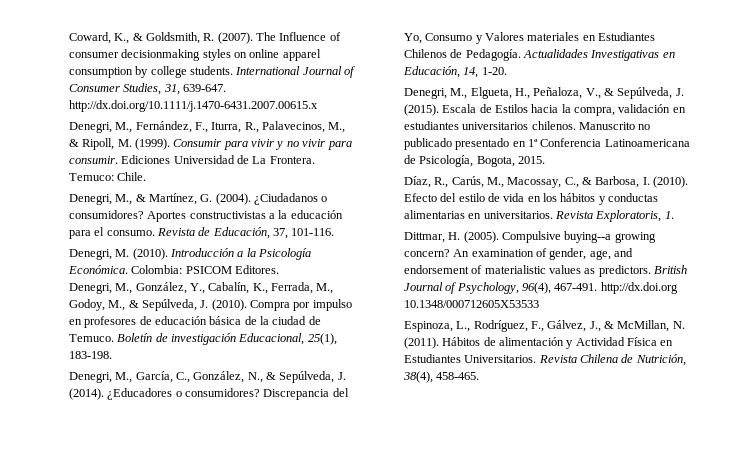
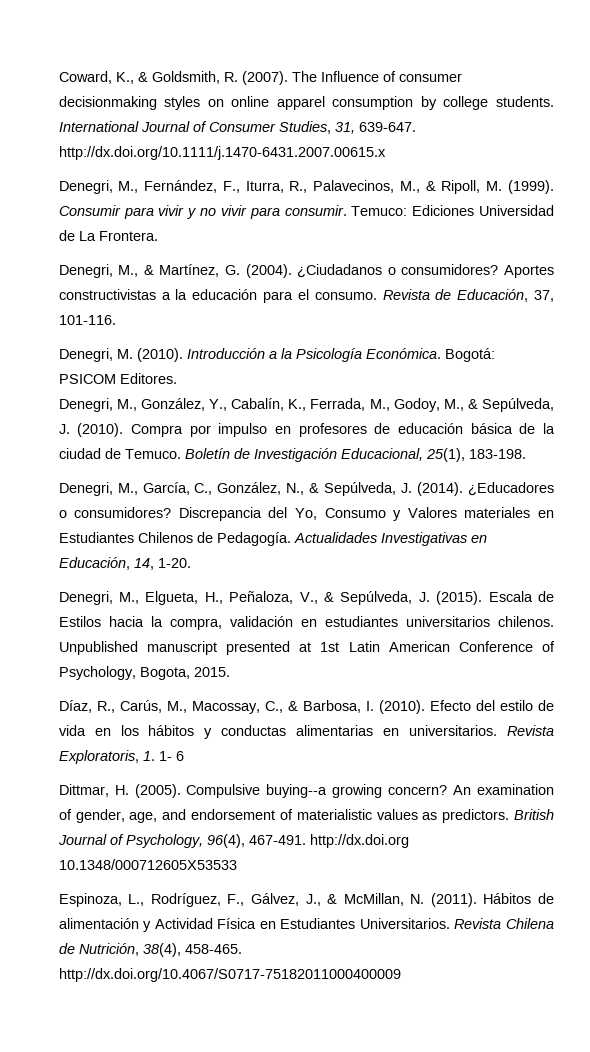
- Ediciones Universidad de La Frontera. Temuco: Chile.
+ Temuco: Ediciones Universidad de La Frontera.
- Colombia: PSICOM Editores.
+ Bogotá: PSICOM Editores.
- Boletín de investigación Educacional, 25(1), 183-198.
+ Boletín de Investigación Educacional, 25(1), 183-198.
- Manuscrito no publicado presentado en 1ª Conferencia Latinoamericana de Psicología, Bogota, 2015.
+ Unpublished manuscript presented at 1st Latin American Conference of Psychology, Bogota, 2015.
- Revista Exploratoris, 1.
+ Revista Exploratoris, 1. 1- 6
- Revista Chilena de Nutrición, 38(4), 458-465.
+ Revista Chilena de Nutrición, 38(4), 458-465. http://dx.doi.org/10.4067/S0717-75182011000400009

